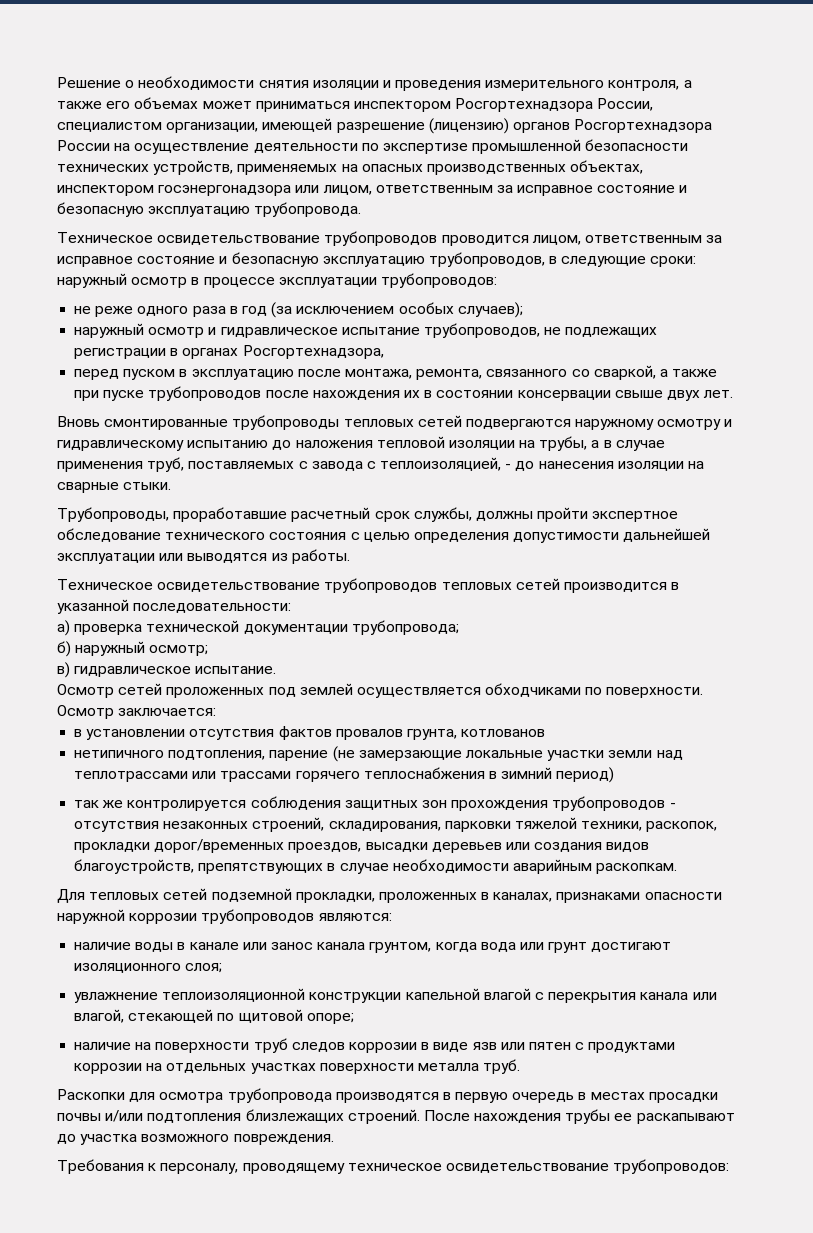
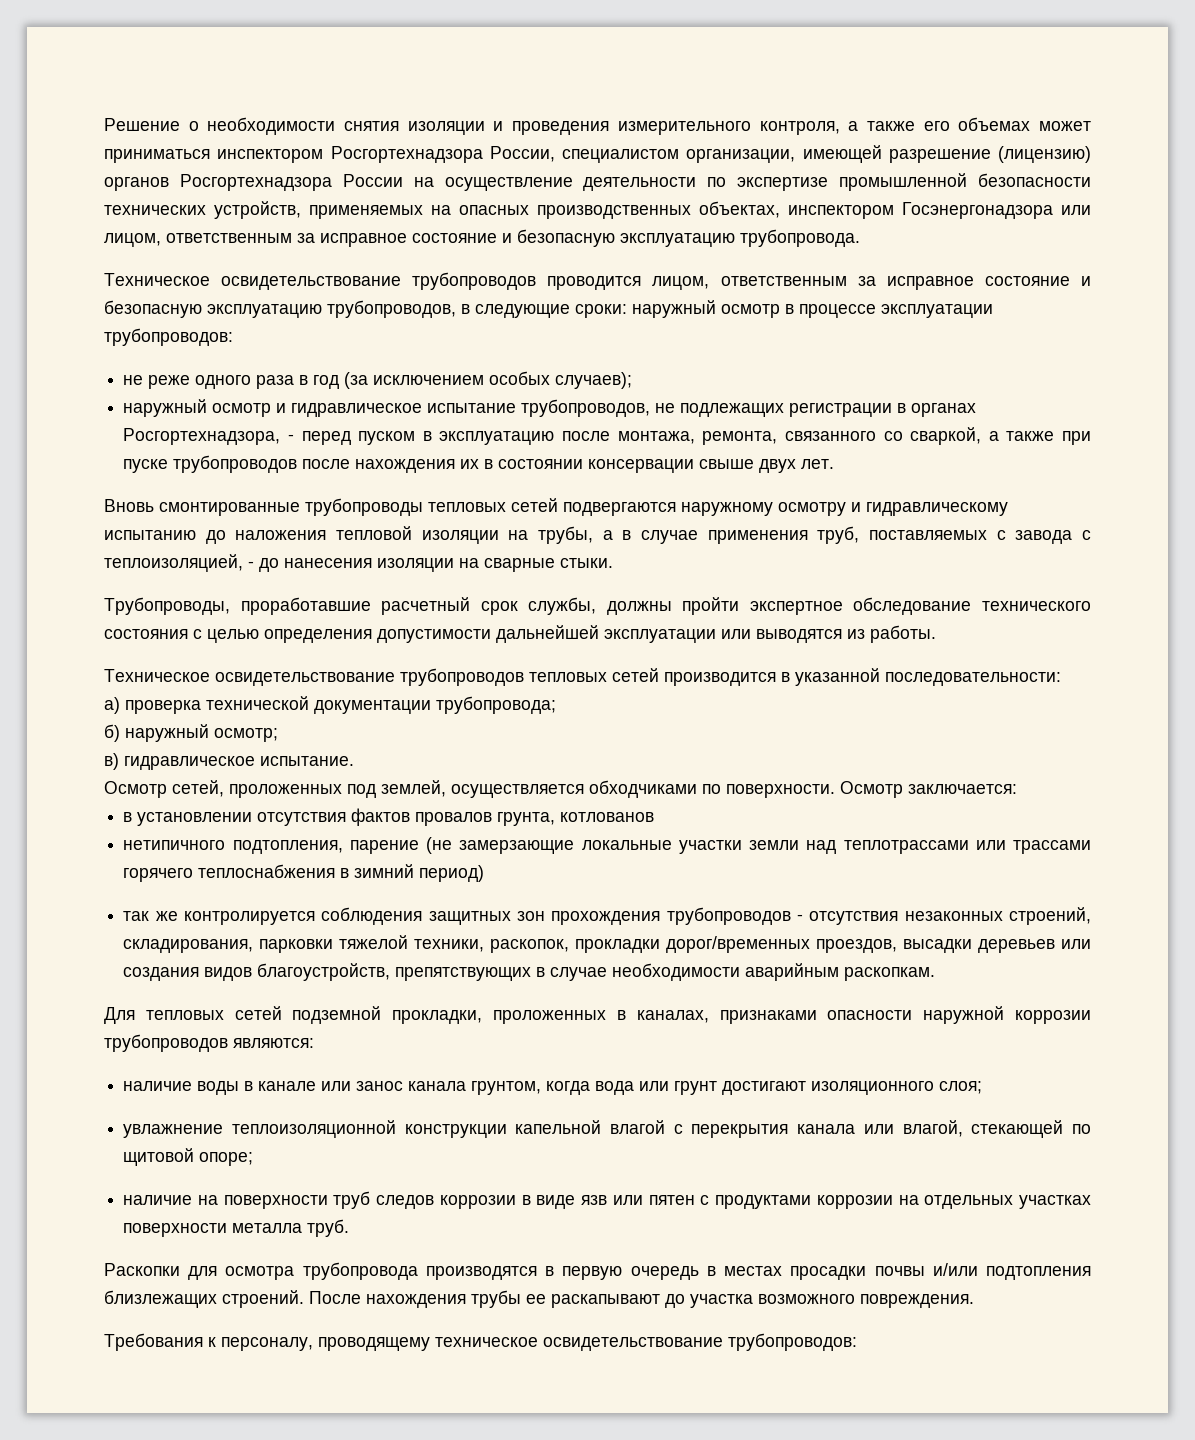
- Решение о необходимости снятия изоляции и проведения измерительного контроля, а также его объемах может приниматься инспектором Росгортехнадзора России, специалистом организации, имеющей разрешение (лицензию) органов Росгортехнадзора России на осуществление деятельности по экспертизе промышленной безопасности технических устройств, применяемых на опасных производственных объектах, инспектором госэнергонадзора или лицом, ответственным за исправное состояние и безопасную эксплуатацию трубопровода.
+ Решение о необходимости снятия изоляции и проведения измерительного контроля, а также его объемах может приниматься инспектором Росгортехнадзора России, специалистом организации, имеющей разрешение (лицензию) органов Росгортехнадзора России на осуществление деятельности по экспертизе промышленной безопасности технических устройств, применяемых на опасных производственных объектах, инспектором Госэнергонадзора или лицом, ответственным за исправное состояние и безопасную эксплуатацию трубопровода.
- наружный осмотр и гидравлическое испытание трубопроводов, не подлежащих регистрации в органах Росгортехнадзора,
- перед пуском в эксплуатацию после монтажа, ремонта, связанного со сваркой, а также при пуске трубопроводов после нахождения их в состоянии консервации свыше двух лет.
+ наружный осмотр и гидравлическое испытание трубопроводов, не подлежащих регистрации в органах Росгортехнадзора, - перед пуском в эксплуатацию после монтажа, ремонта, связанного со сваркой, а также при пуске трубопроводов после нахождения их в состоянии консервации свыше двух лет.
- Осмотр сетей проложенных под землей осуществляется обходчиками по поверхности.
+ Осмотр сетей, проложенных под землей, осуществляется обходчиками по поверхности.

